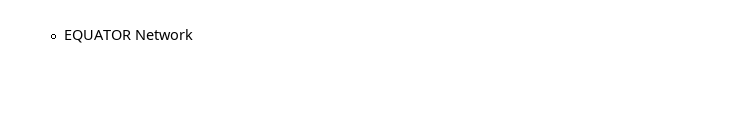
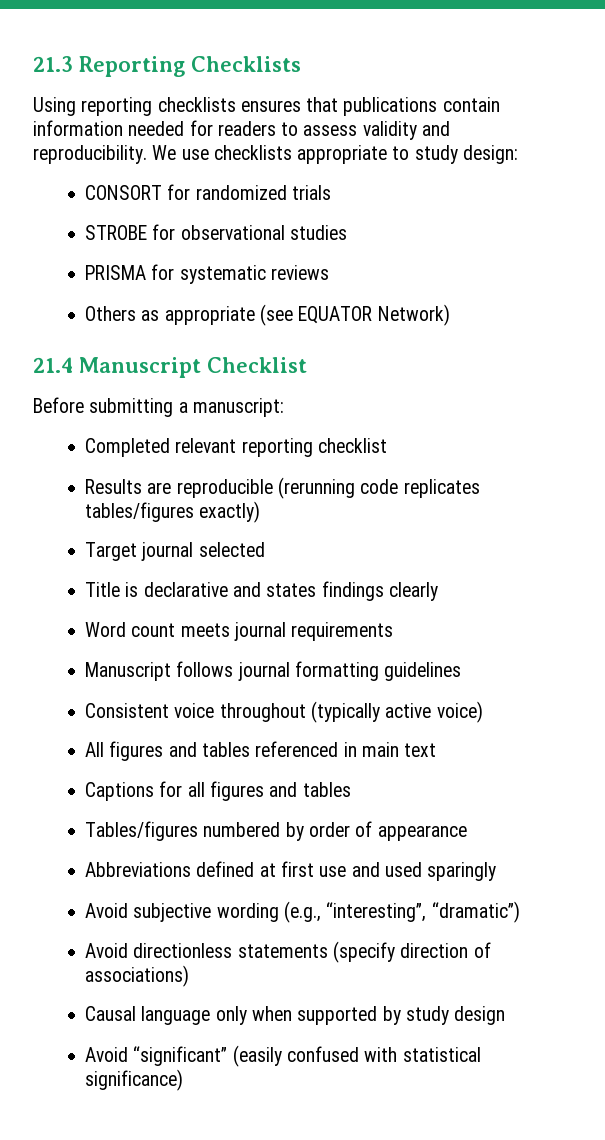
- EQUATOR Network
+ 21.3 Reporting Checklists
+ Using reporting checklists ensures that publications contain information needed for readers to assess validity and reproducibility. We use checklists appropriate to study design:
+ CONSORT for randomized trials
+ STROBE for observational studies
+ PRISMA for systematic reviews
+ Others as appropriate (see EQUATOR Network)
+ 21.4 Manuscript Checklist
+ Before submitting a manuscript:
+ Completed relevant reporting checklist
+ Results are reproducible (rerunning code replicates tables/figures exactly)
+ Target journal selected
+ Title is declarative and states findings clearly
+ Word count meets journal requirements
+ Manuscript follows journal formatting guidelines
+ Consistent voice throughout (typically active voice)
+ All figures and tables referenced in main text
+ Captions for all figures and tables
+ Tables/figures numbered by order of appearance
+ Abbreviations defined at first use and used sparingly
+ Avoid subjective wording (e.g., “interesting”, “dramatic”)
+ Avoid directionless statements (specify direction of associations)
+ Causal language only when supported by study design
+ Avoid “significant” (easily confused with statistical significance)

